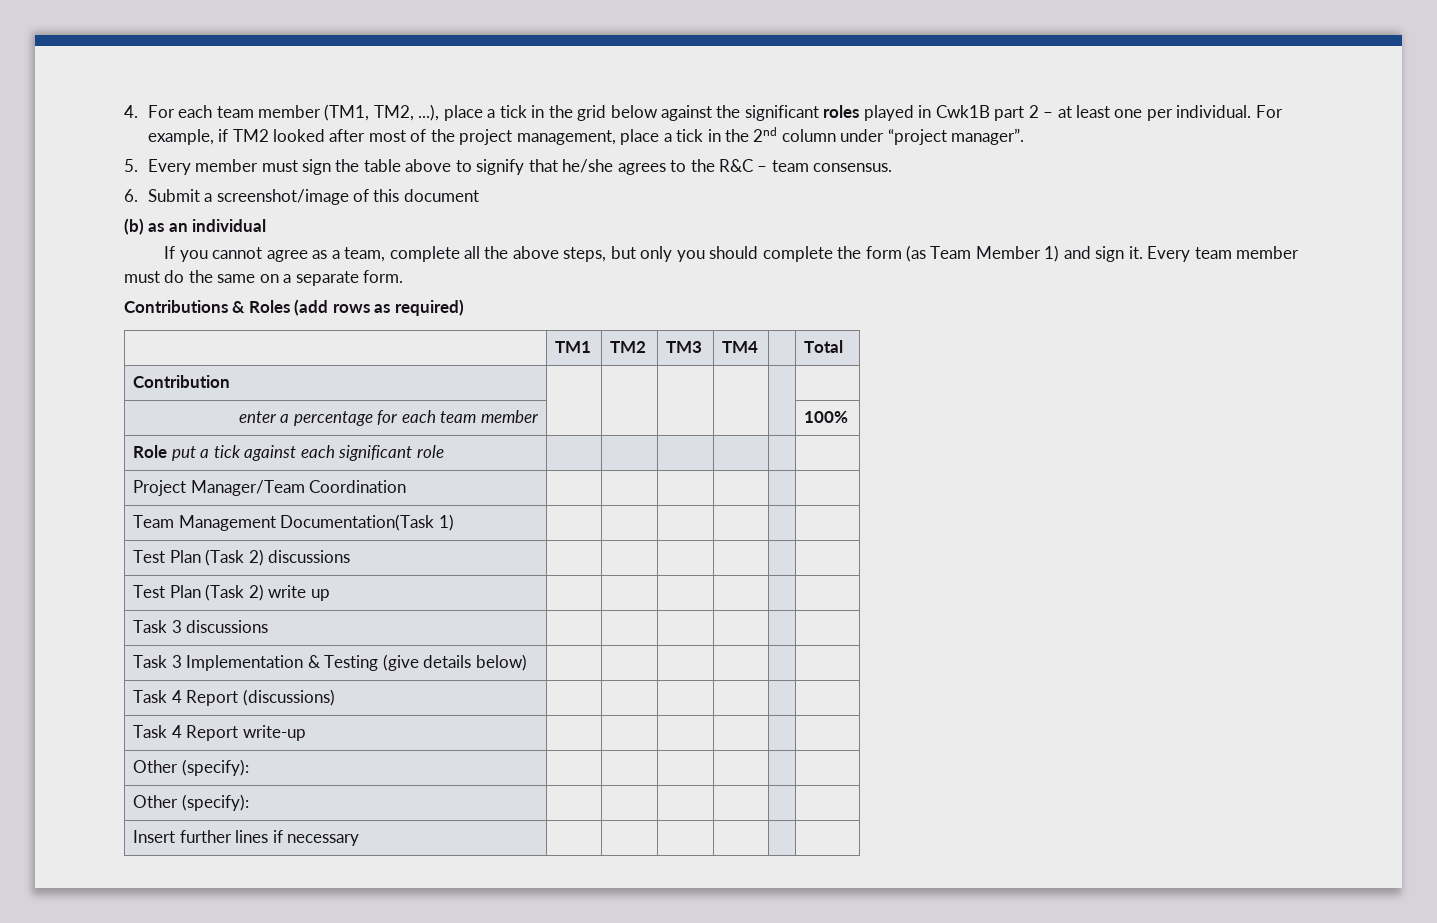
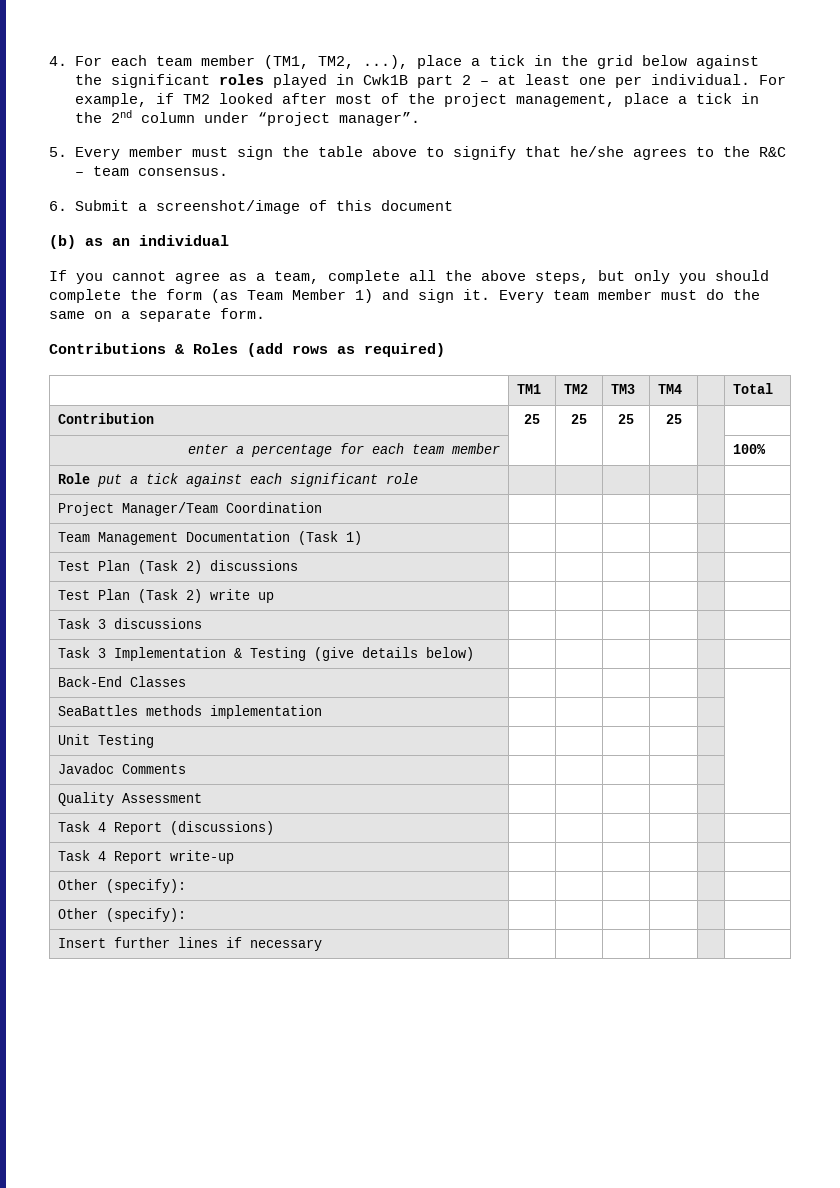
- Contribution | | | | | |
+ Contribution | 25 | 25 | 25 | 25 | |
- Team Management Documentation(Task 1) | | | | | |
+ Team Management Documentation (Task 1) | | | | | |
+ Back-End Classes | | | | | |
+ SeaBattles methods implementation | | | | | |
+ Unit Testing | | | | | |
+ Javadoc Comments | | | | | |
+ Quality Assessment | | | | | |

